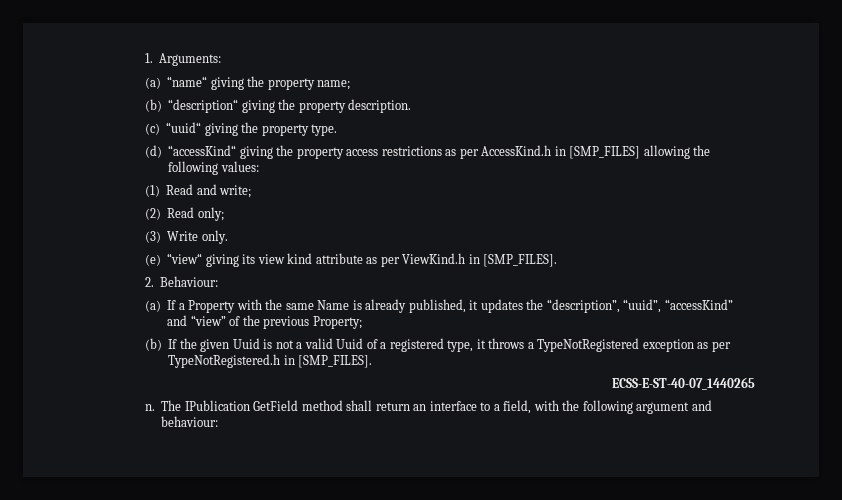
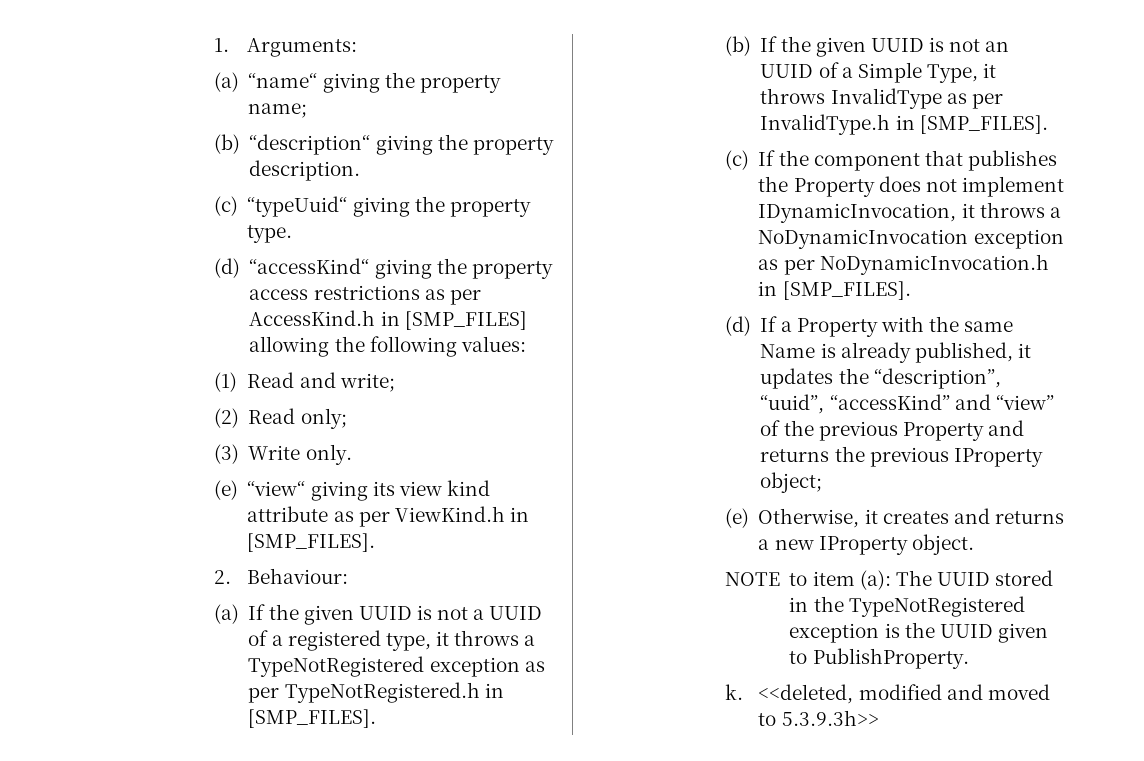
- (c) “uuid“ giving the property type.
+ (c) “typeUuid“ giving the property type.
- (a) If a Property with the same Name is already published, it updates the “description”, “uuid”, “accessKind” and “view” of the previous Property;
- (b) If the given Uuid is not a valid Uuid of a registered type, it throws a TypeNotRegistered exception as per TypeNotRegistered.h in [SMP_FILES].
- ECSS-E-ST-40-07_1440265
- n. The IPublication GetField method shall return an interface to a field, with the following argument and behaviour:
+ (a) If the given UUID is not a UUID of a registered type, it throws a TypeNotRegistered exception as per TypeNotRegistered.h in [SMP_FILES].
+ (b) If the given UUID is not an UUID of a Simple Type, it throws InvalidType as per InvalidType.h in [SMP_FILES].
+ (c) If the component that publishes the Property does not implement IDynamicInvocation, it throws a NoDynamicInvocation exception as per NoDynamicInvocation.h in [SMP_FILES].
+ (d) If a Property with the same Name is already published, it updates the “description”, “uuid”, “accessKind” and “view” of the previous Property and returns the previous IProperty object;
+ (e) Otherwise, it creates and returns a new IProperty object.
+ NOTE to item (a): The UUID stored in the TypeNotRegistered exception is the UUID given to PublishProperty.
+ k. <<deleted, modified and moved to 5.3.9.3h>>

